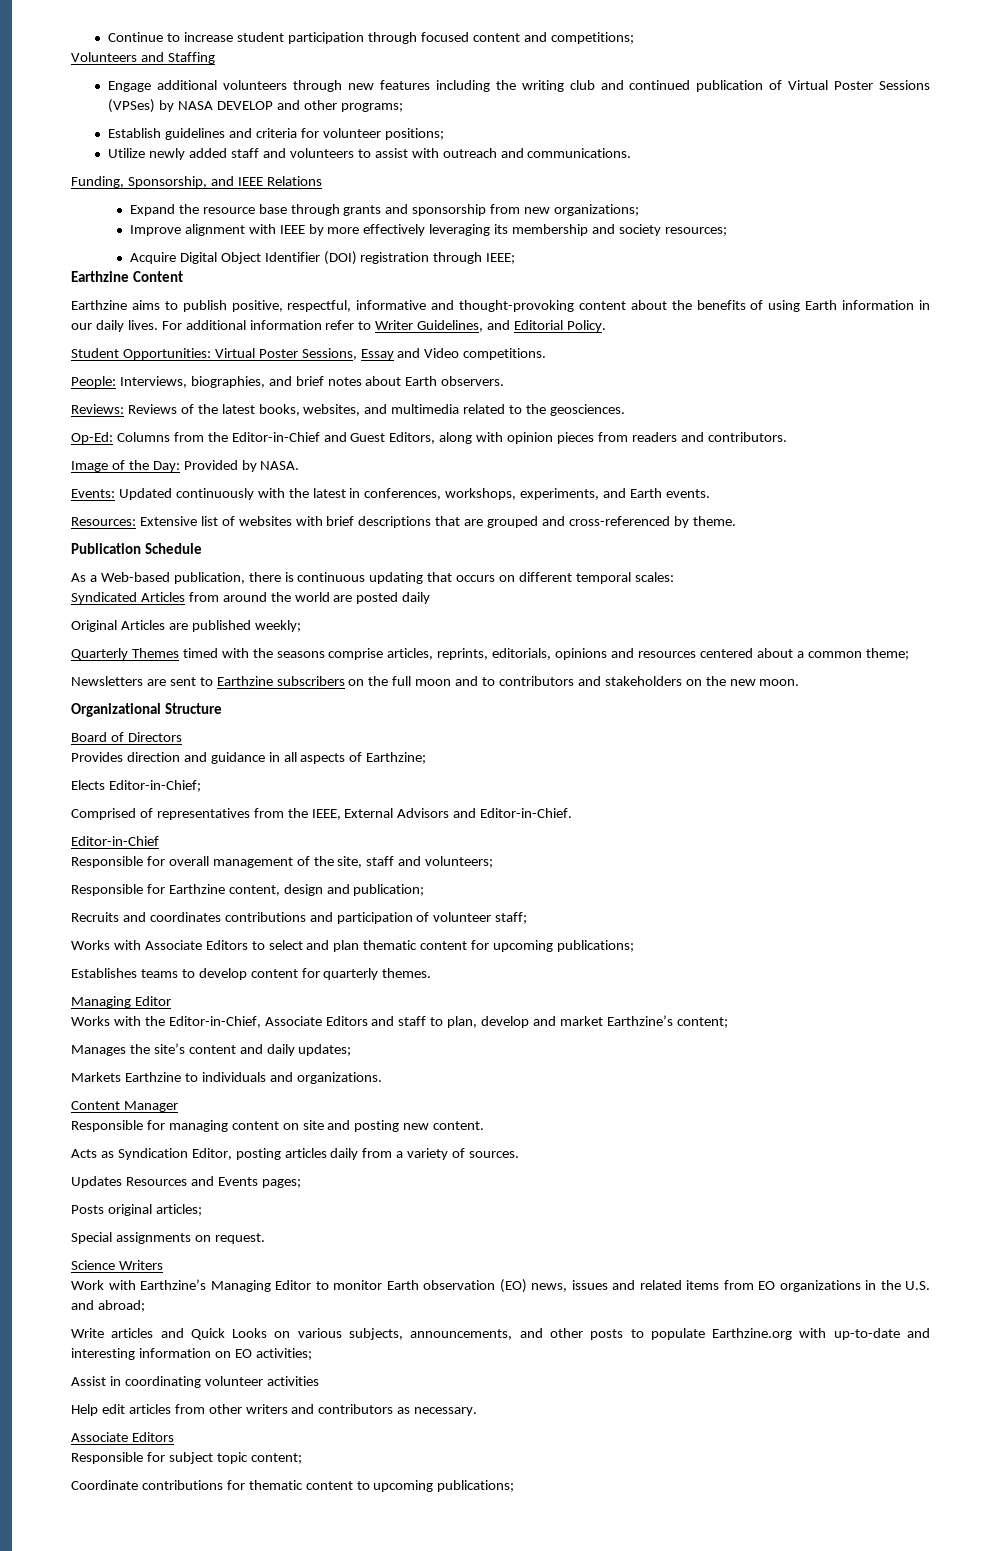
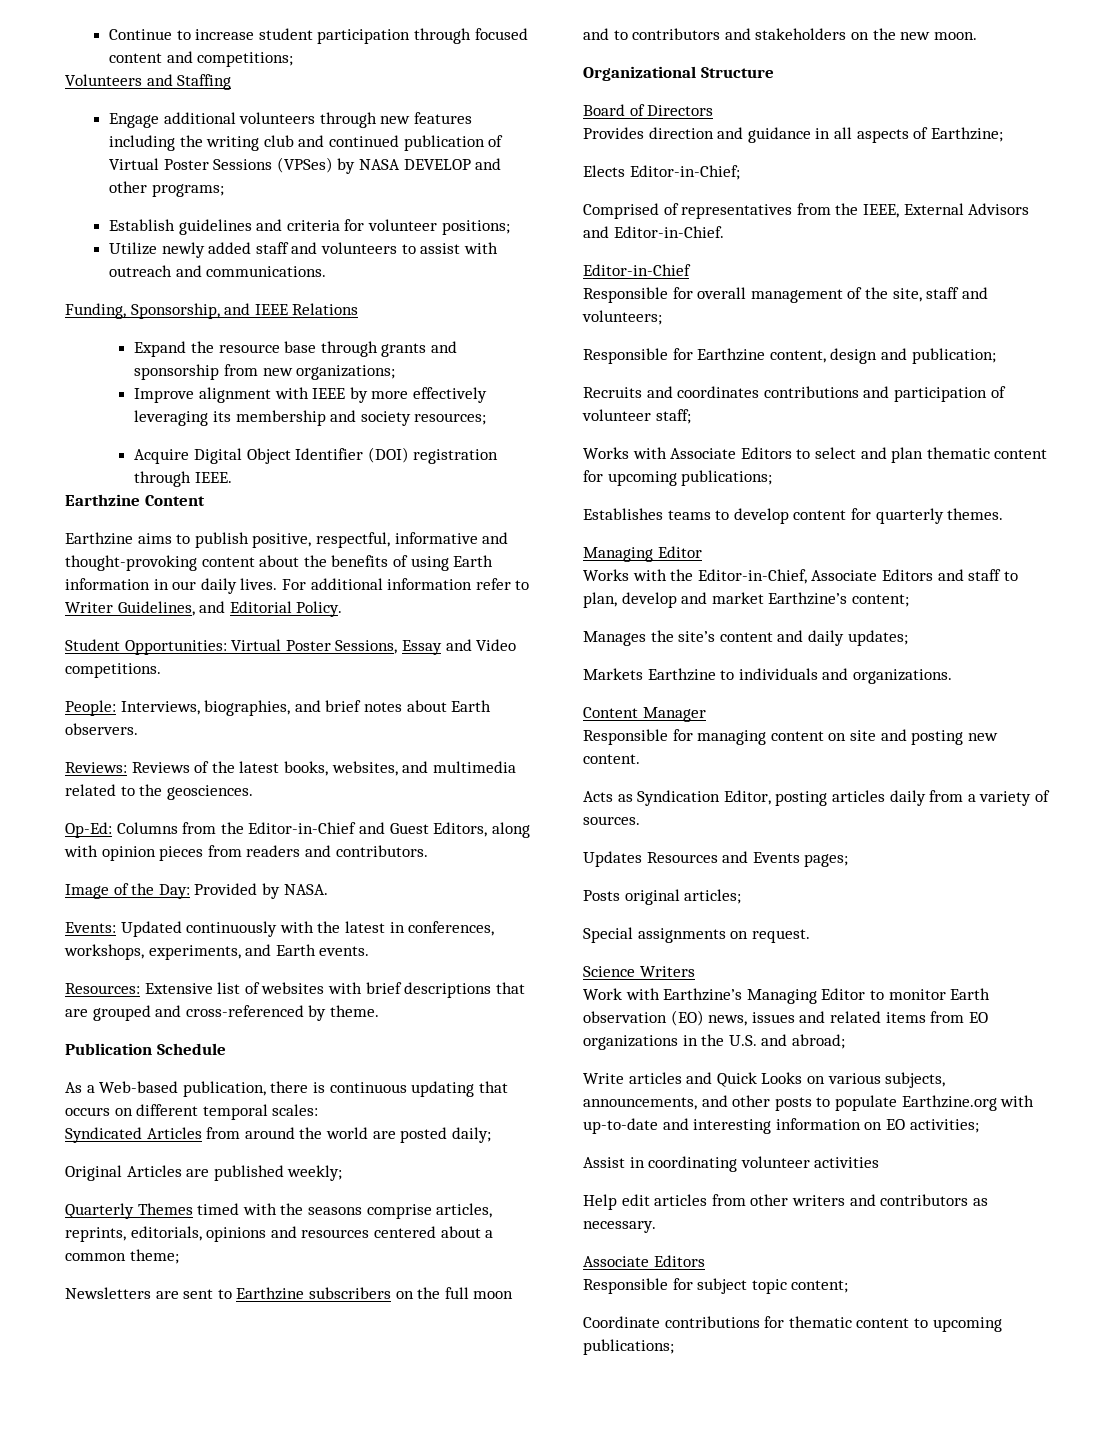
- Acquire Digital Object Identifier (DOI) registration through IEEE;
+ Acquire Digital Object Identifier (DOI) registration through IEEE.
- Syndicated Articles from around the world are posted daily
+ Syndicated Articles from around the world are posted daily;

